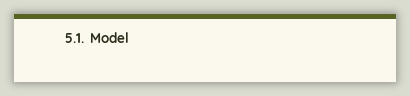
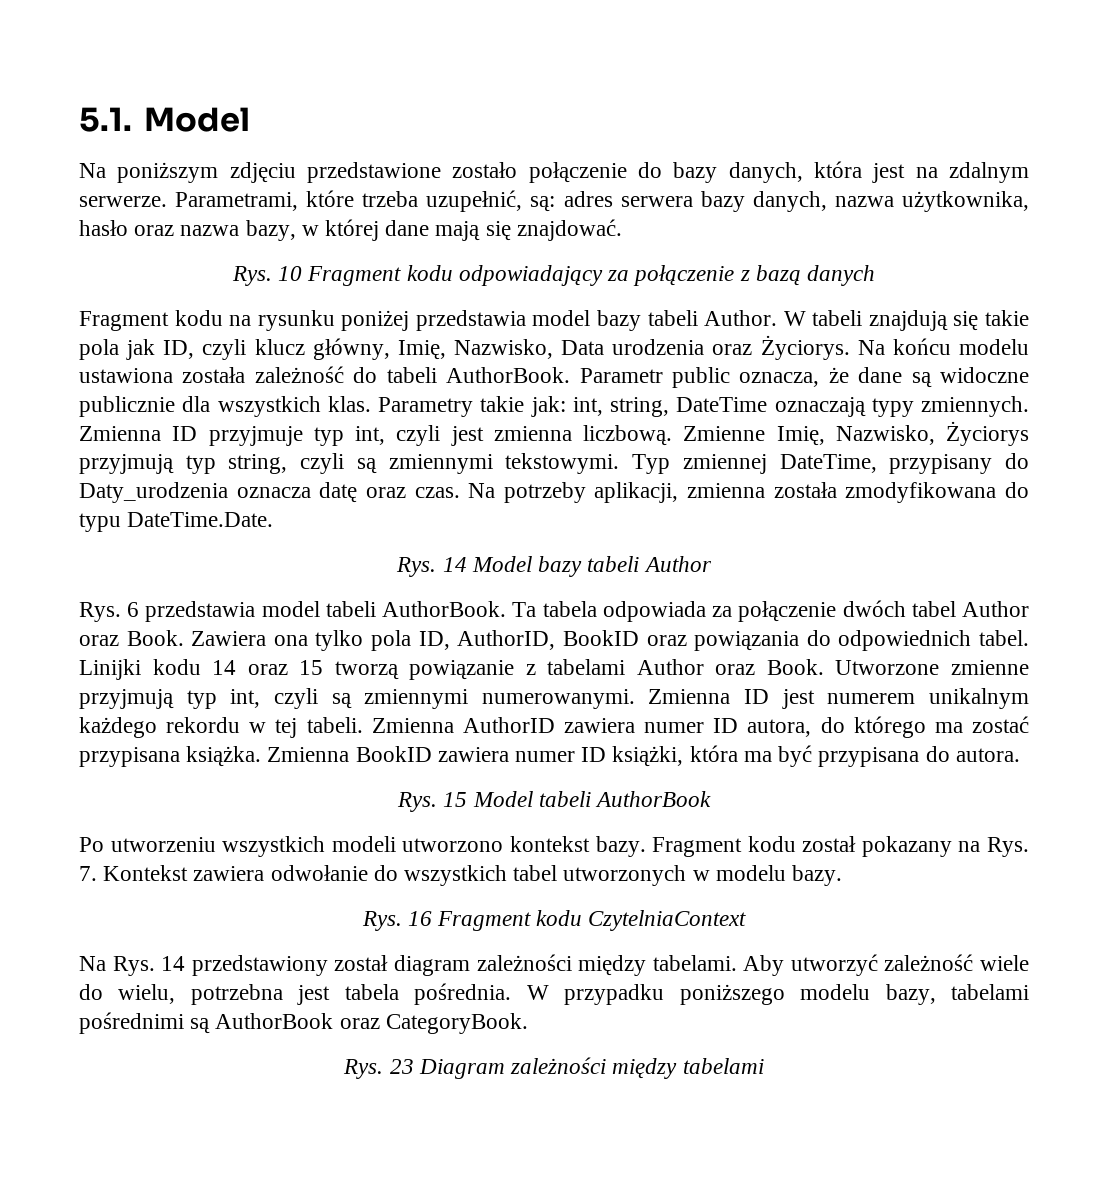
+ Na poniższym zdjęciu przedstawione zostało połączenie do bazy danych, która jest na zdalnym serwerze. Parametrami, które trzeba uzupełnić, są: adres serwera bazy danych, nazwa użytkownika, hasło oraz nazwa bazy, w której dane mają się znajdować.
+ Rys. 10 Fragment kodu odpowiadający za połączenie z bazą danych
+ Fragment kodu na rysunku poniżej przedstawia model bazy tabeli Author. W tabeli znajdują się takie pola jak ID, czyli klucz główny, Imię, Nazwisko, Data urodzenia oraz Życiorys. Na końcu modelu ustawiona została zależność do tabeli AuthorBook. Parametr public oznacza, że dane są widoczne publicznie dla wszystkich klas. Parametry takie jak: int, string, DateTime oznaczają typy zmiennych. Zmienna ID przyjmuje typ int, czyli jest zmienna liczbową. Zmienne Imię, Nazwisko, Życiorys przyjmują typ string, czyli są zmiennymi tekstowymi. Typ zmiennej DateTime, przypisany do Daty_urodzenia oznacza datę oraz czas. Na potrzeby aplikacji, zmienna została zmodyfikowana do typu DateTime.Date.
+ Rys. 14 Model bazy tabeli Author
+ Rys. 6 przedstawia model tabeli AuthorBook. Ta tabela odpowiada za połączenie dwóch tabel Author oraz Book. Zawiera ona tylko pola ID, AuthorID, BookID oraz powiązania do odpowiednich tabel. Linijki kodu 14 oraz 15 tworzą powiązanie z tabelami Author oraz Book. Utworzone zmienne przyjmują typ int, czyli są zmiennymi numerowanymi. Zmienna ID jest numerem unikalnym każdego rekordu w tej tabeli. Zmienna AuthorID zawiera numer ID autora, do którego ma zostać przypisana książka. Zmienna BookID zawiera numer ID książki, która ma być przypisana do autora.
+ Rys. 15 Model tabeli AuthorBook
+ Po utworzeniu wszystkich modeli utworzono kontekst bazy. Fragment kodu został pokazany na Rys. 7. Kontekst zawiera odwołanie do wszystkich tabel utworzonych w modelu bazy.
+ Rys. 16 Fragment kodu CzytelniaContext
+ Na Rys. 14 przedstawiony został diagram zależności między tabelami. Aby utworzyć zależność wiele do wielu, potrzebna jest tabela pośrednia. W przypadku poniższego modelu bazy, tabelami pośrednimi są AuthorBook oraz CategoryBook.
+ Rys. 23 Diagram zależności między tabelami

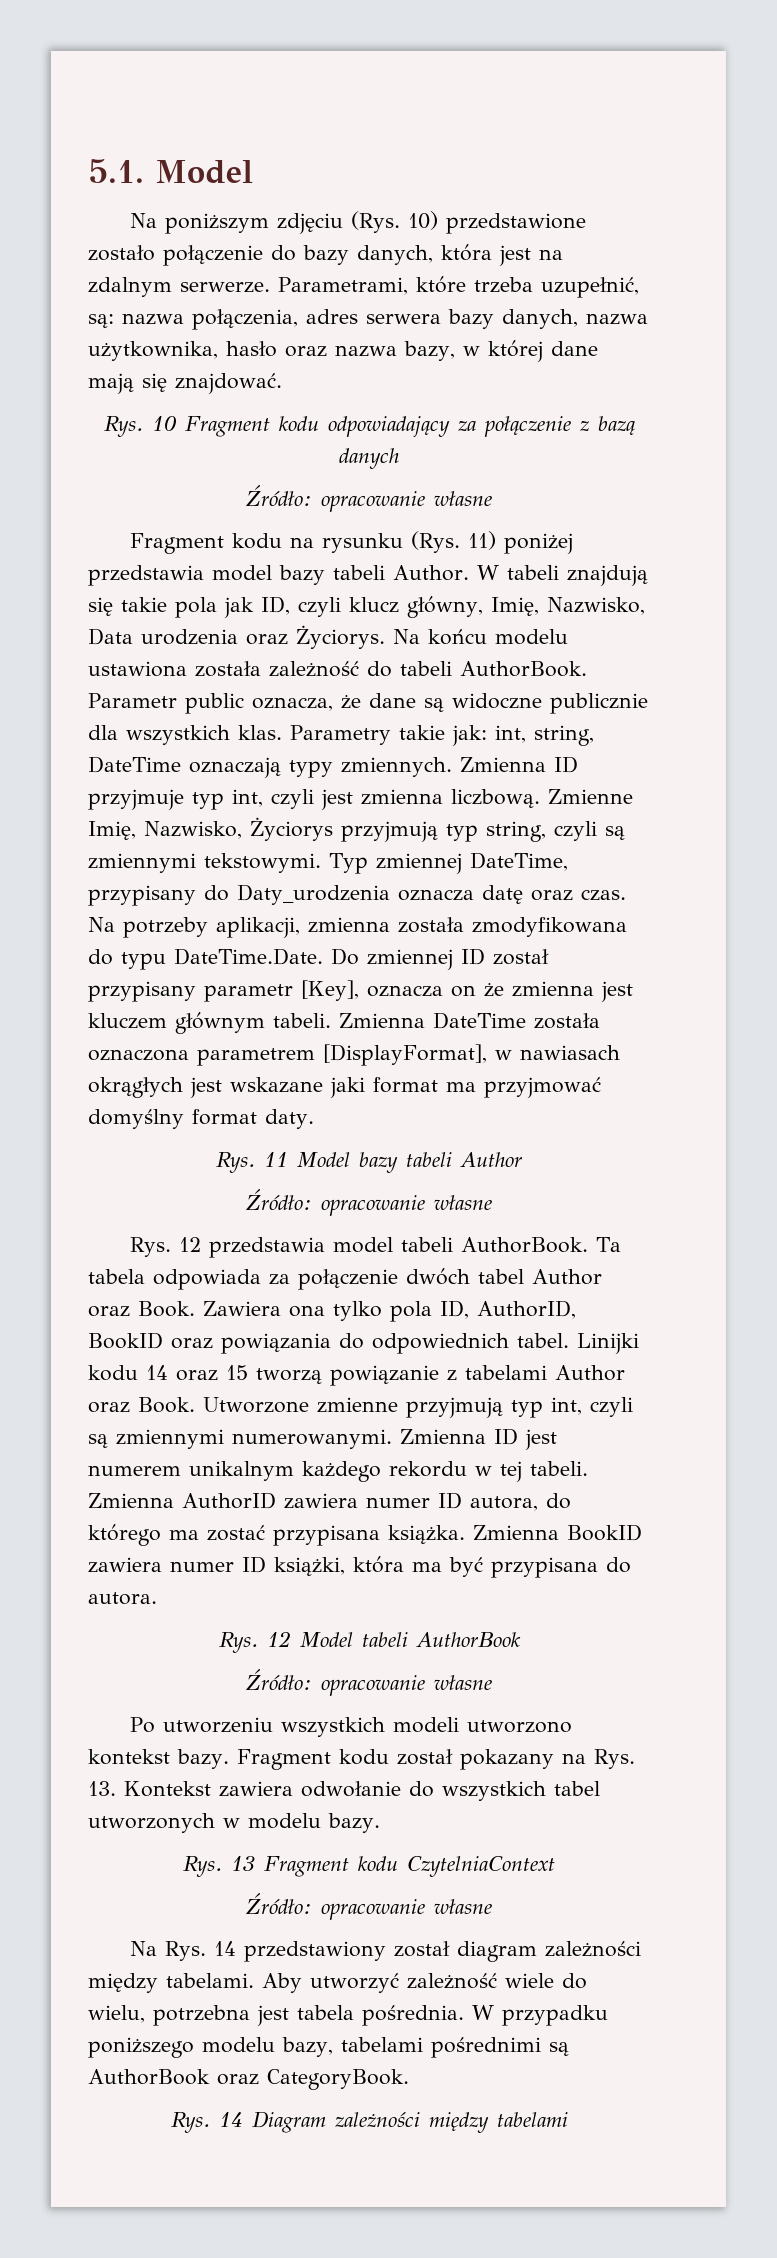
- Na poniższym zdjęciu przedstawione zostało połączenie do bazy danych, która jest na zdalnym serwerze.
+ Na poniższym zdjęciu (Rys. 10) przedstawione zostało połączenie do bazy danych, która jest na zdalnym serwerze.
- Parametrami, które trzeba uzupełnić, są: adres serwera bazy danych, nazwa użytkownika, hasło oraz nazwa bazy, w której dane mają się znajdować.
+ Parametrami, które trzeba uzupełnić, są: nazwa połączenia, adres serwera bazy danych, nazwa użytkownika, hasło oraz nazwa bazy, w której dane mają się znajdować.
  Rys. 10 Fragment kodu odpowiadający za połączenie z bazą danych
+ Źródło: opracowanie własne
- Fragment kodu na rysunku poniżej przedstawia model bazy tabeli Author.
+ Fragment kodu na rysunku (Rys. 11) poniżej przedstawia model bazy tabeli Author.
- Na potrzeby aplikacji, zmienna została zmodyfikowana do typu DateTime.Date.
- Rys. 14 Model bazy tabeli Author
- Rys. 6 przedstawia model tabeli AuthorBook.
+ Na potrzeby aplikacji, zmienna została zmodyfikowana do typu DateTime.Date. Do zmiennej ID został przypisany parametr [Key], oznacza on że zmienna jest kluczem głównym tabeli. Zmienna DateTime została oznaczona parametrem [DisplayFormat], w nawiasach okrągłych jest wskazane jaki format ma przyjmować domyślny format daty.
+ Rys. 11 Model bazy tabeli Author
+ Źródło: opracowanie własne
+ Rys. 12 przedstawia model tabeli AuthorBook.
- Rys. 15 Model tabeli AuthorBook
+ Rys. 12 Model tabeli AuthorBook
+ Źródło: opracowanie własne
- Fragment kodu został pokazany na Rys. 7. Kontekst zawiera odwołanie do wszystkich tabel utworzonych w modelu bazy.
+ Fragment kodu został pokazany na Rys. 13. Kontekst zawiera odwołanie do wszystkich tabel utworzonych w modelu bazy.
- Rys. 16 Fragment kodu CzytelniaContext
+ Rys. 13 Fragment kodu CzytelniaContext
+ Źródło: opracowanie własne
- Rys. 23 Diagram zależności między tabelami
+ Rys. 14 Diagram zależności między tabelami

